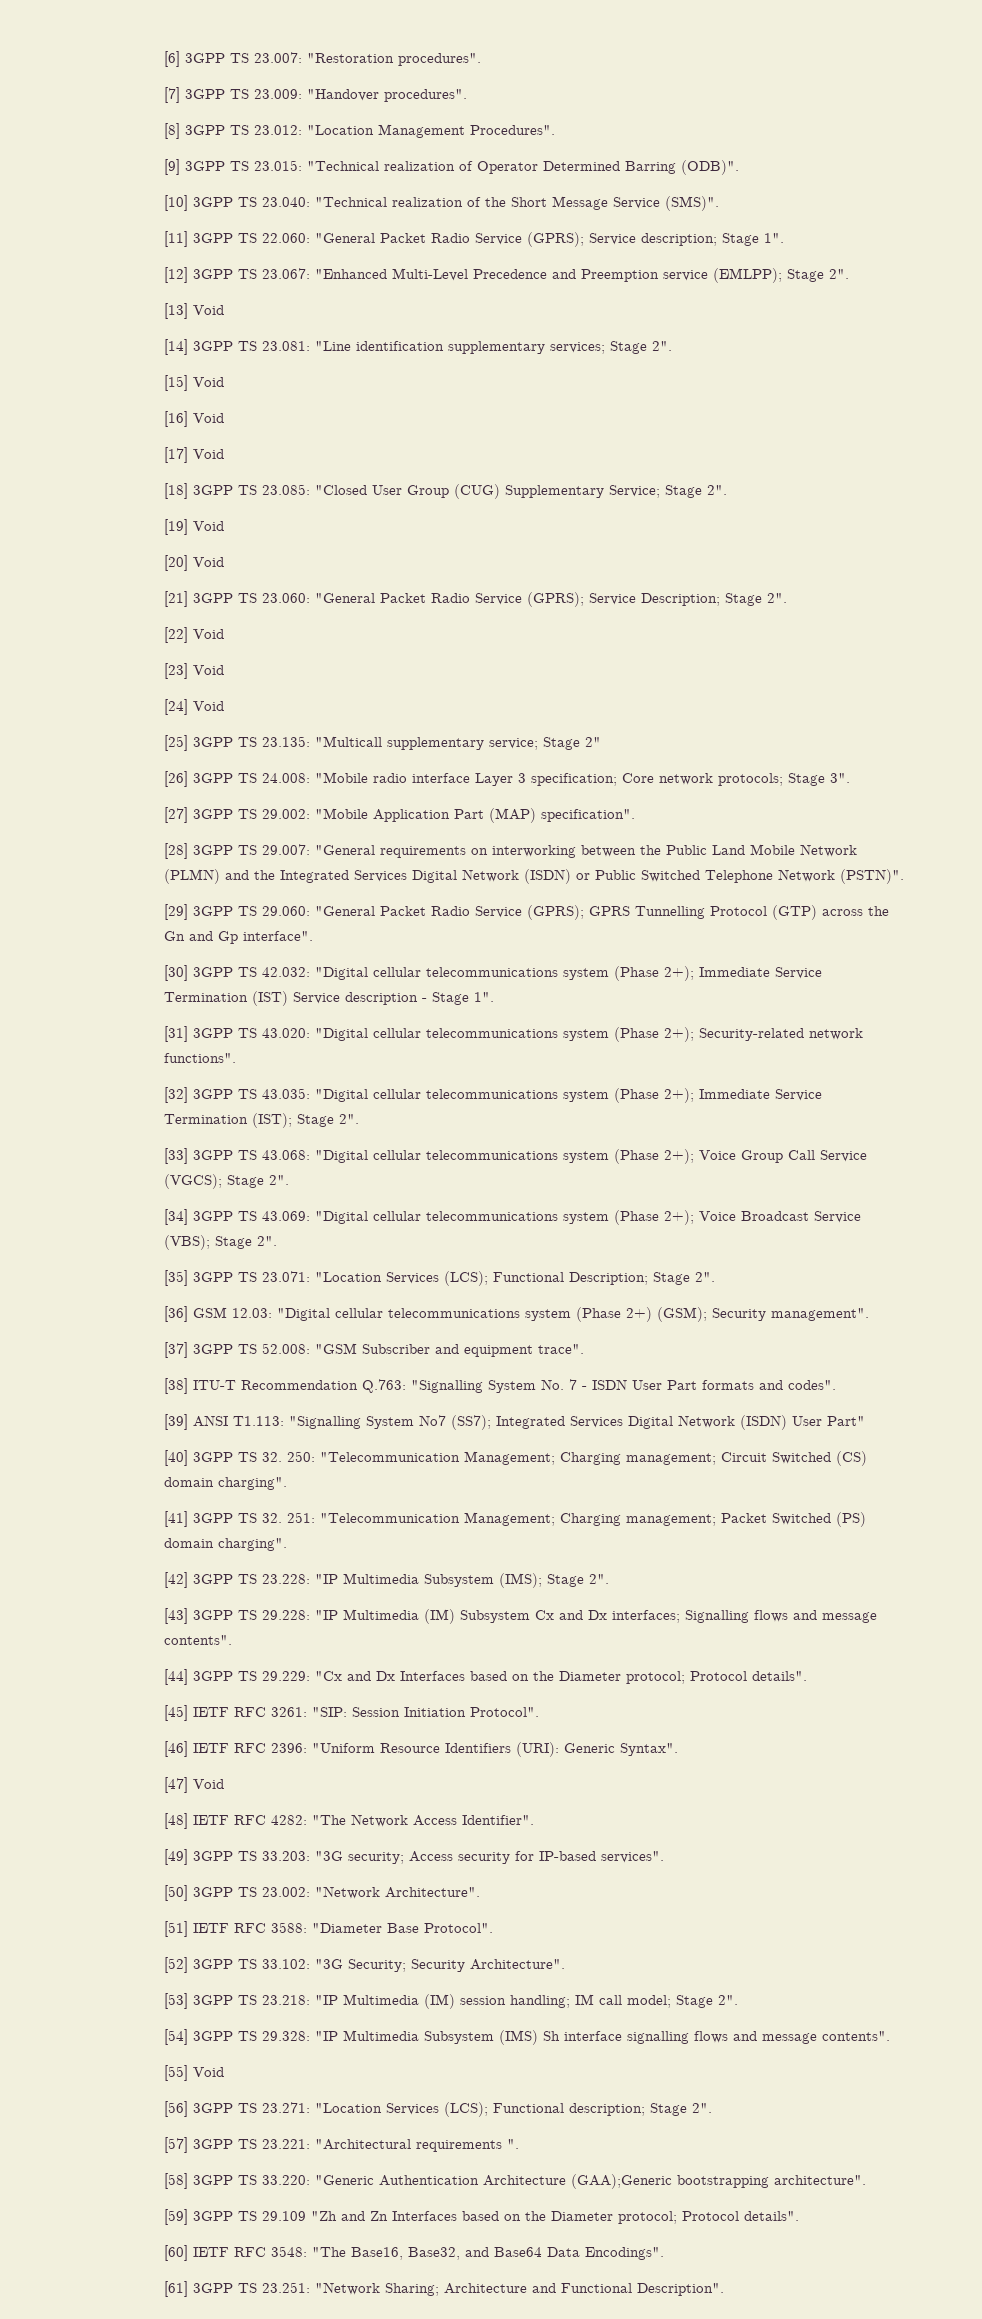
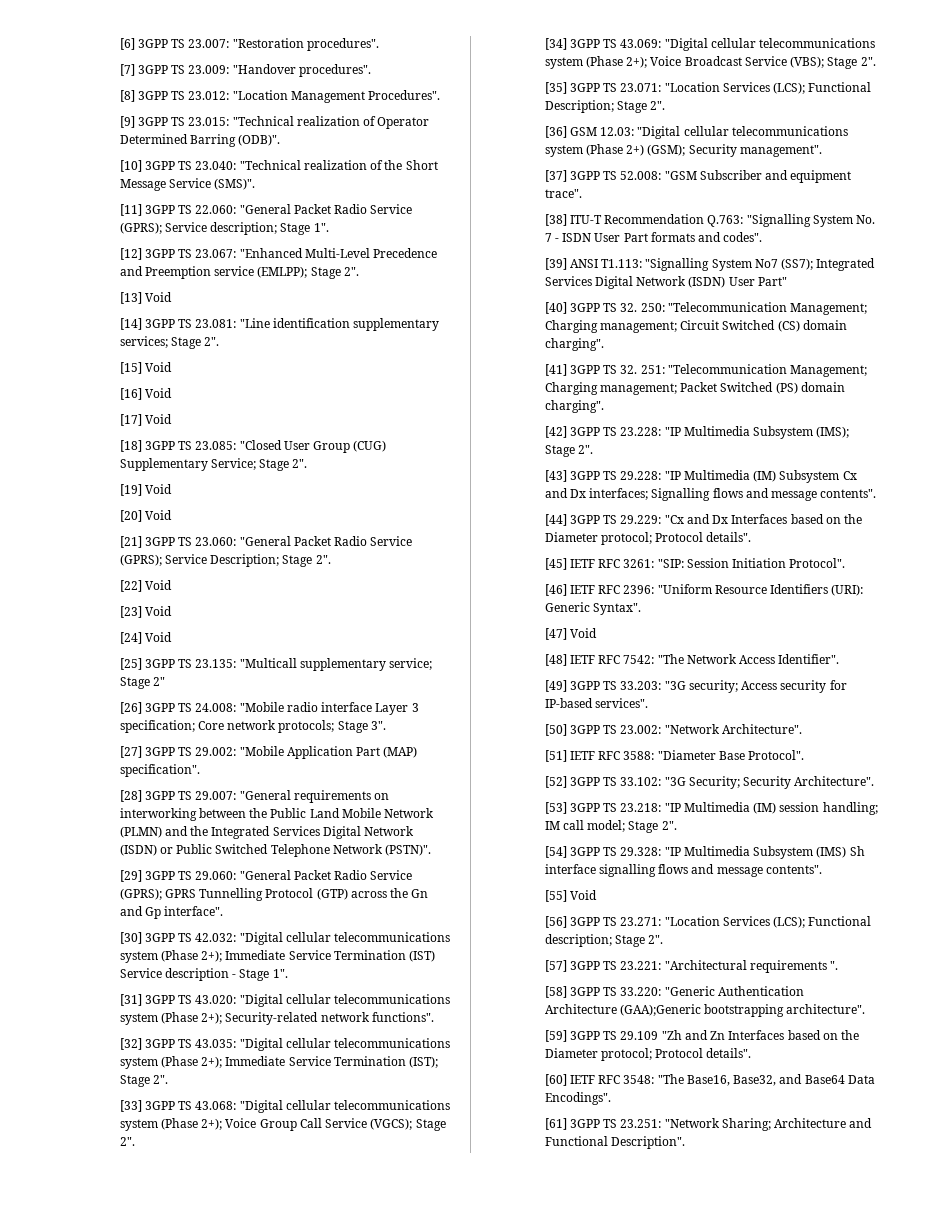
- [48] IETF RFC 4282: "The Network Access Identifier".
+ [48] IETF RFC 7542: "The Network Access Identifier".

